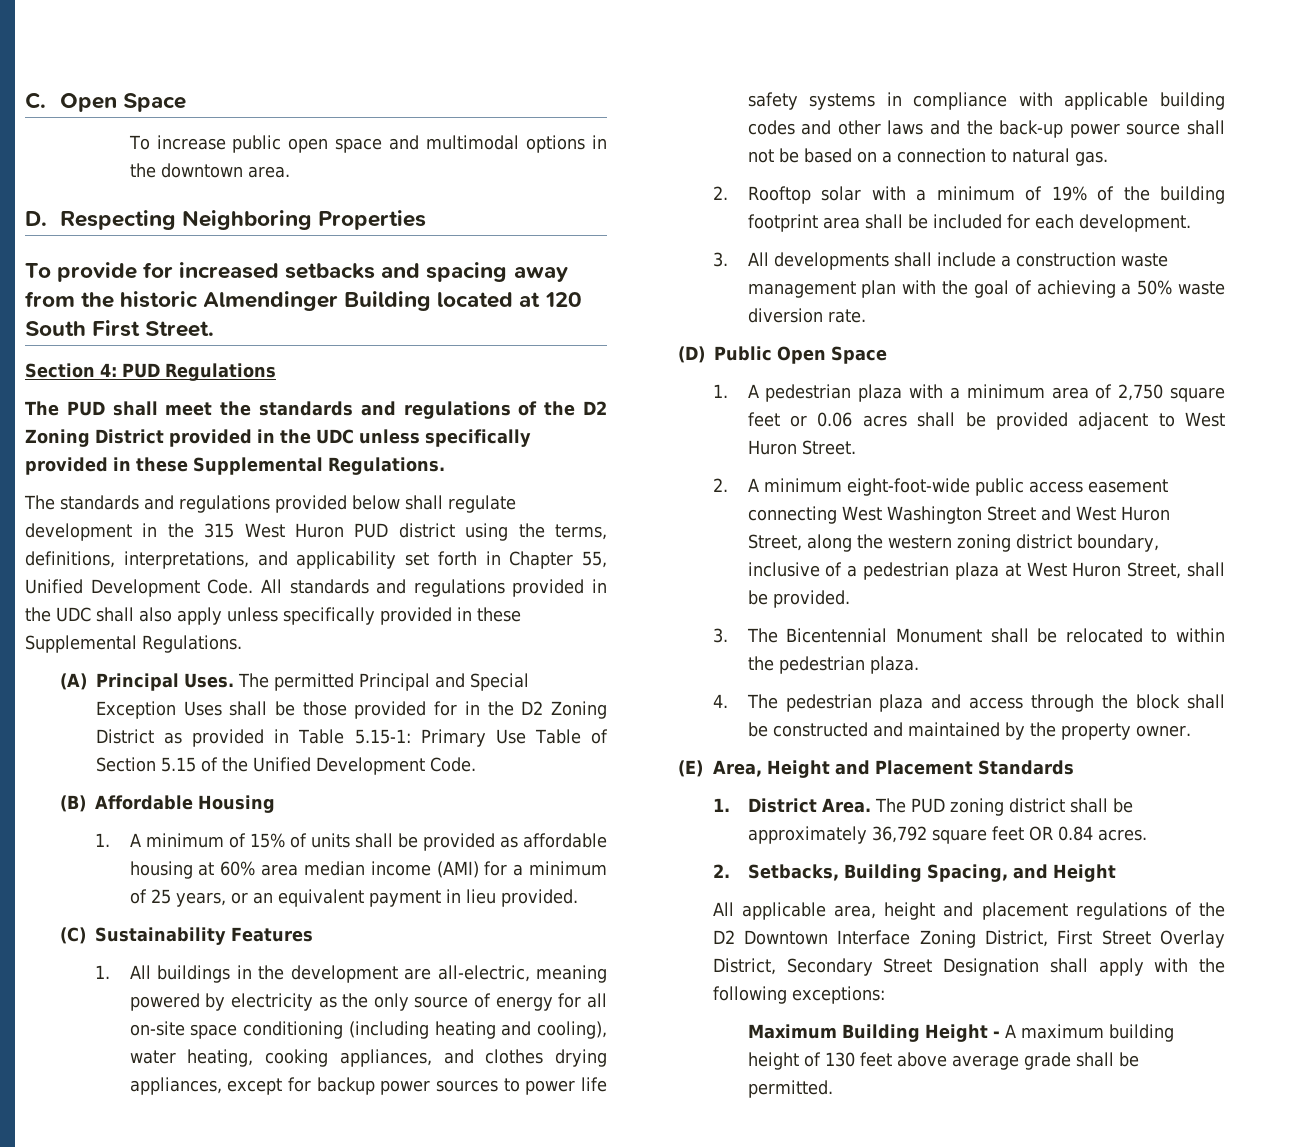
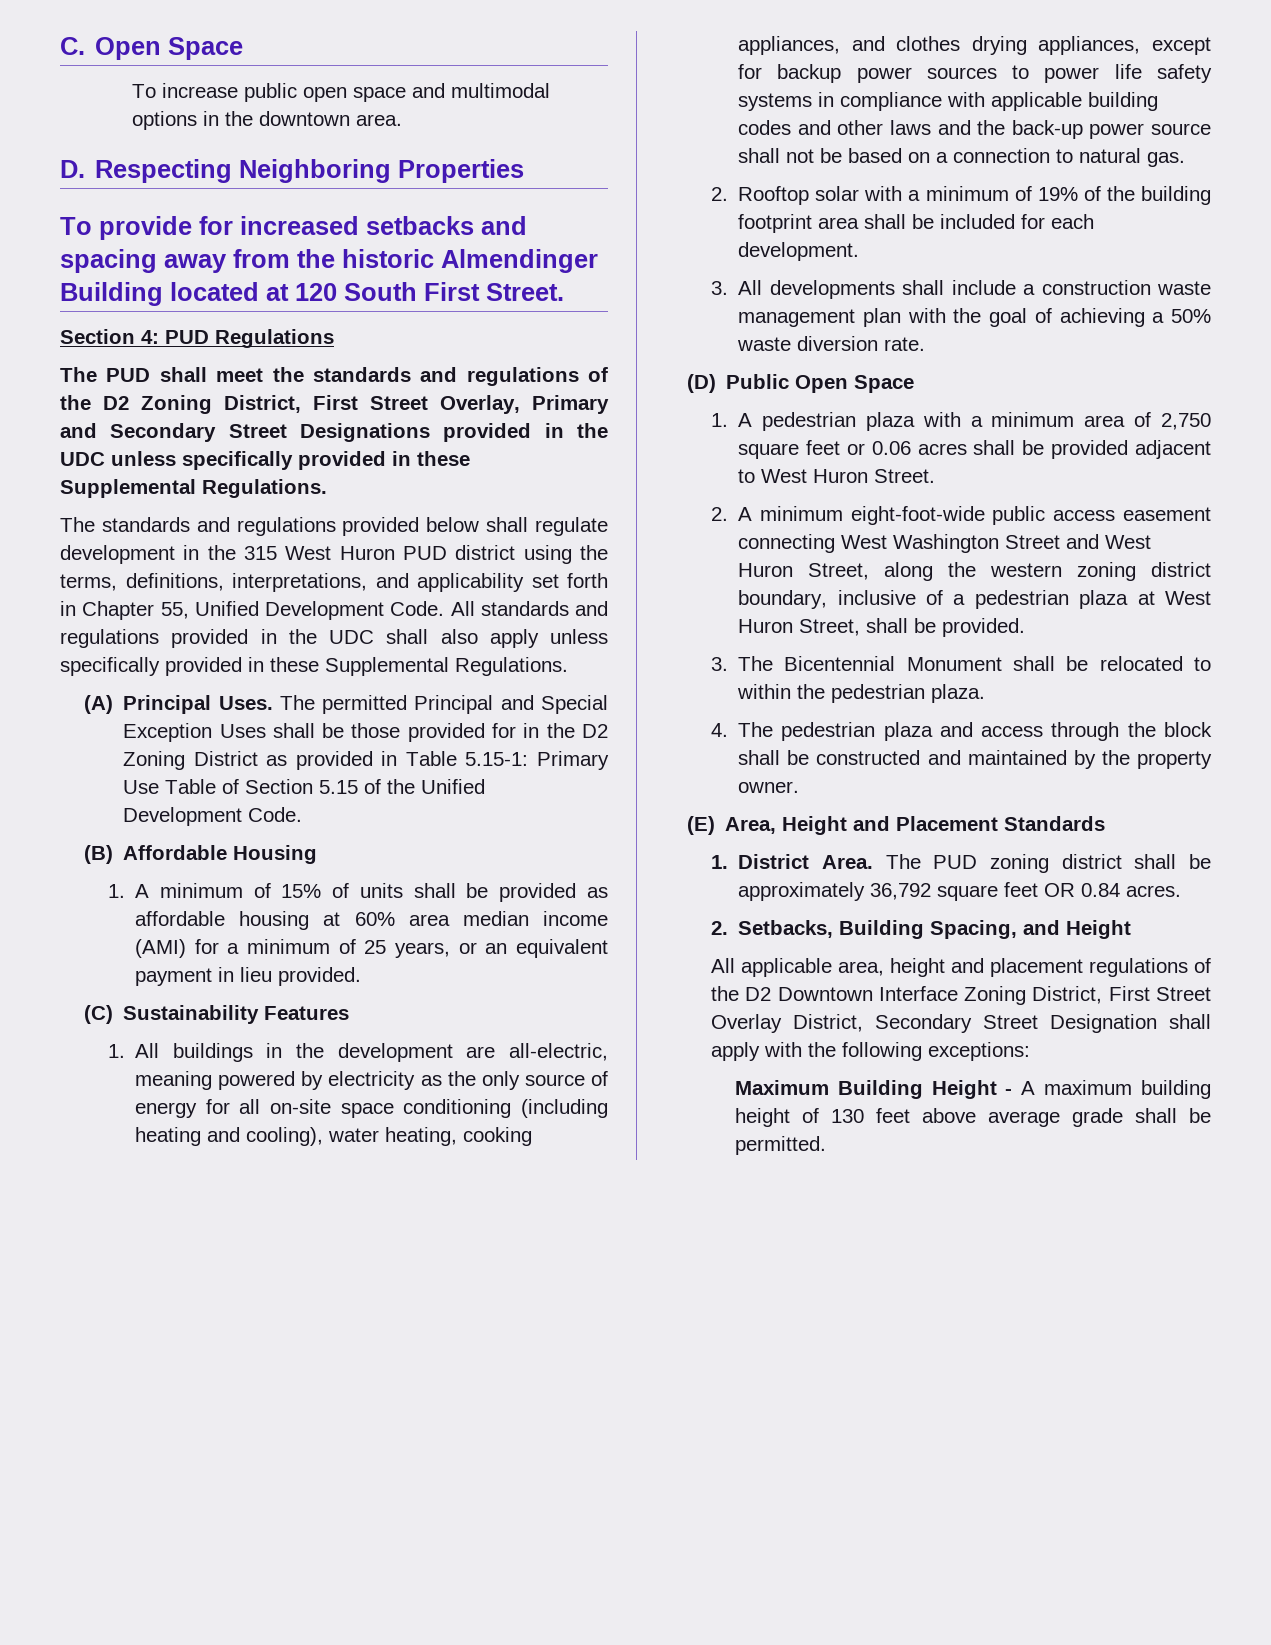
- The PUD shall meet the standards and regulations of the D2 Zoning District provided in the UDC unless specifically provided in these Supplemental Regulations.
+ The PUD shall meet the standards and regulations of the D2 Zoning District, First Street Overlay, Primary and Secondary Street Designations provided in the UDC unless specifically provided in these Supplemental Regulations.

